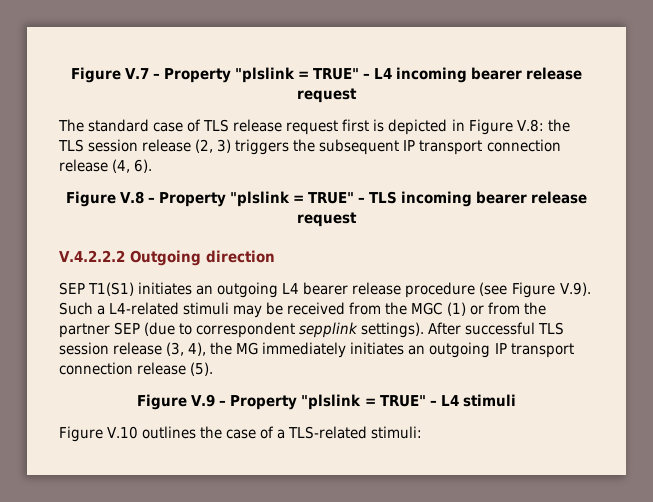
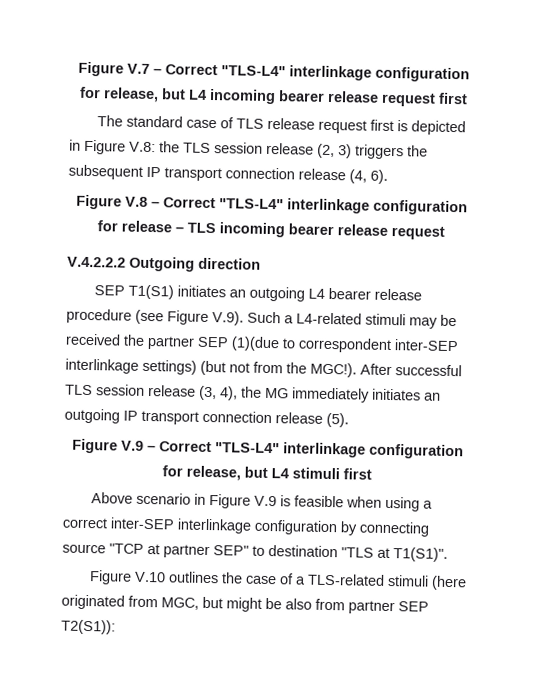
- Figure V.7 – Property "plslink = TRUE" – L4 incoming bearer release request
+ Figure V.7 – Correct "TLS-L4" interlinkage configuration for release, but L4 incoming bearer release request first
- Figure V.8 – Property "plslink = TRUE" – TLS incoming bearer release request
+ Figure V.8 – Correct "TLS-L4" interlinkage configuration for release – TLS incoming bearer release request
- SEP T1(S1) initiates an outgoing L4 bearer release procedure (see Figure V.9). Such a L4-related stimuli may be received from the MGC (1) or from the partner SEP (due to correspondent sepplink settings).
+ SEP T1(S1) initiates an outgoing L4 bearer release procedure (see Figure V.9). Such a L4-related stimuli may be received the partner SEP (1)(due to correspondent inter-SEP interlinkage settings) (but not from the MGC!).
- Figure V.9 – Property "plslink = TRUE" – L4 stimuli
+ Figure V.9 – Correct "TLS-L4" interlinkage configuration for release, but L4 stimuli first
+ Above scenario in Figure V.9 is feasible when using a correct inter-SEP interlinkage configuration by connecting source "TCP at partner SEP" to destination "TLS at T1(S1)".
- Figure V.10 outlines the case of a TLS-related stimuli:
+ Figure V.10 outlines the case of a TLS-related stimuli (here originated from MGC, but might be also from partner SEP T2(S1)):

